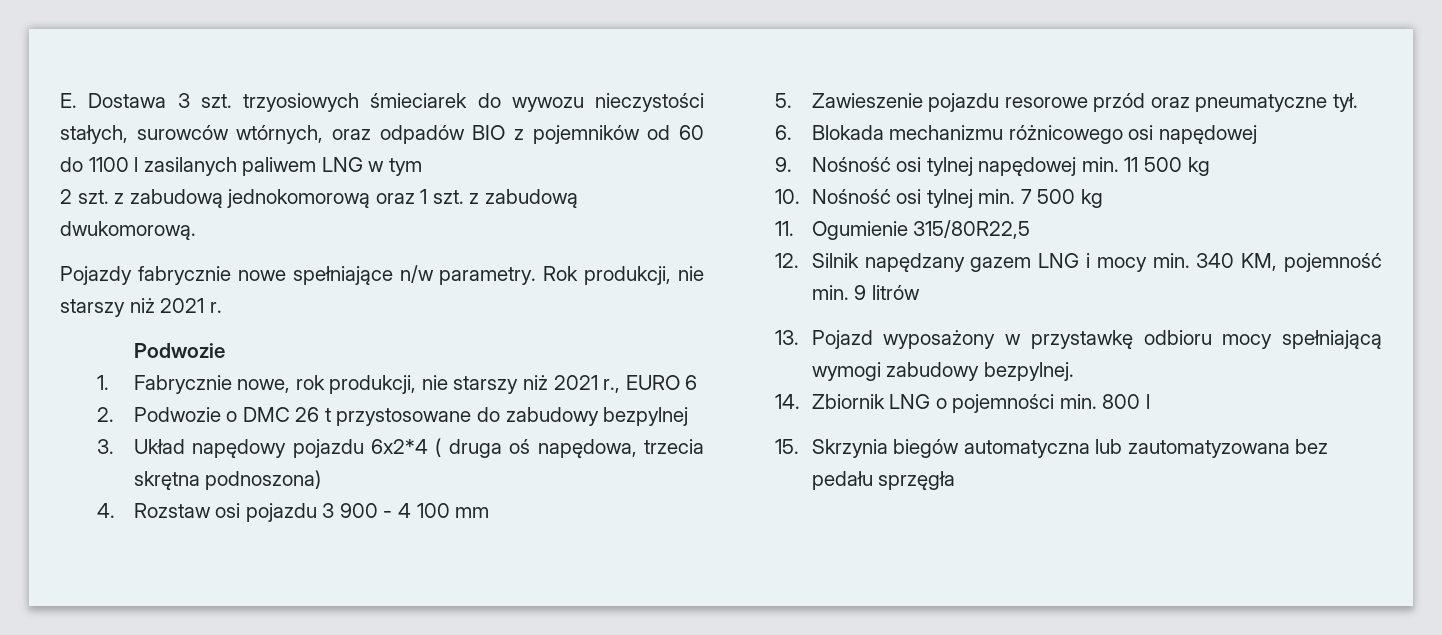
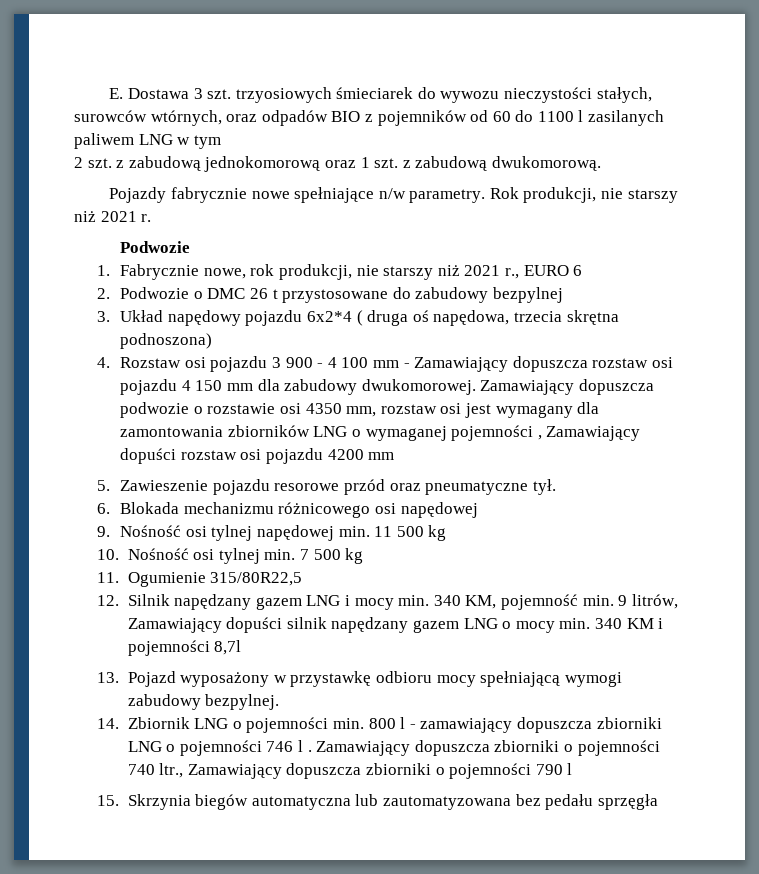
- 4. Rozstaw osi pojazdu 3 900 - 4 100 mm
+ 4. Rozstaw osi pojazdu 3 900 - 4 100 mm - Zamawiający dopuszcza rozstaw osi pojazdu 4 150 mm dla zabudowy dwukomorowej. Zamawiający dopuszcza podwozie o rozstawie osi 4350 mm, rozstaw osi jest wymagany dla zamontowania zbiorników LNG o wymaganej pojemności , Zamawiający dopuści rozstaw osi pojazdu 4200 mm
- 12. Silnik napędzany gazem LNG i mocy min. 340 KM, pojemność min. 9 litrów
+ 12. Silnik napędzany gazem LNG i mocy min. 340 KM, pojemność min. 9 litrów, Zamawiający dopuści silnik napędzany gazem LNG o mocy min. 340 KM i pojemności 8,7l
- 14. Zbiornik LNG o pojemności min. 800 l
+ 14. Zbiornik LNG o pojemności min. 800 l - zamawiający dopuszcza zbiorniki LNG o pojemności 746 l . Zamawiający dopuszcza zbiorniki o pojemności 740 ltr., Zamawiający dopuszcza zbiorniki o pojemności 790 l

